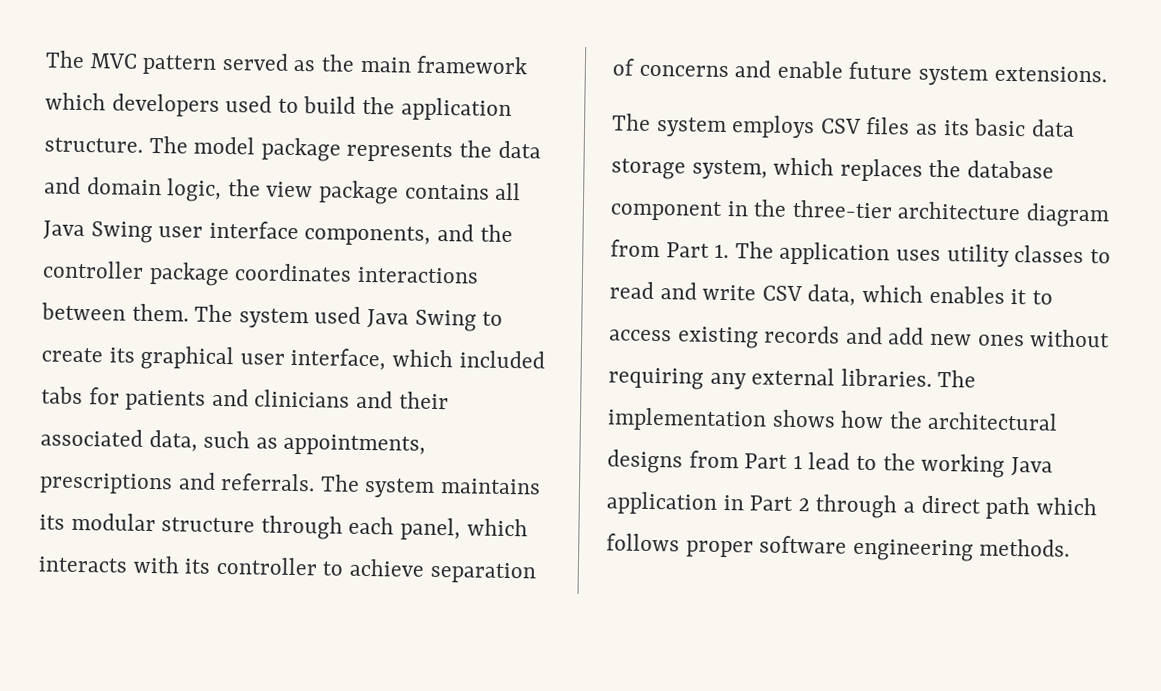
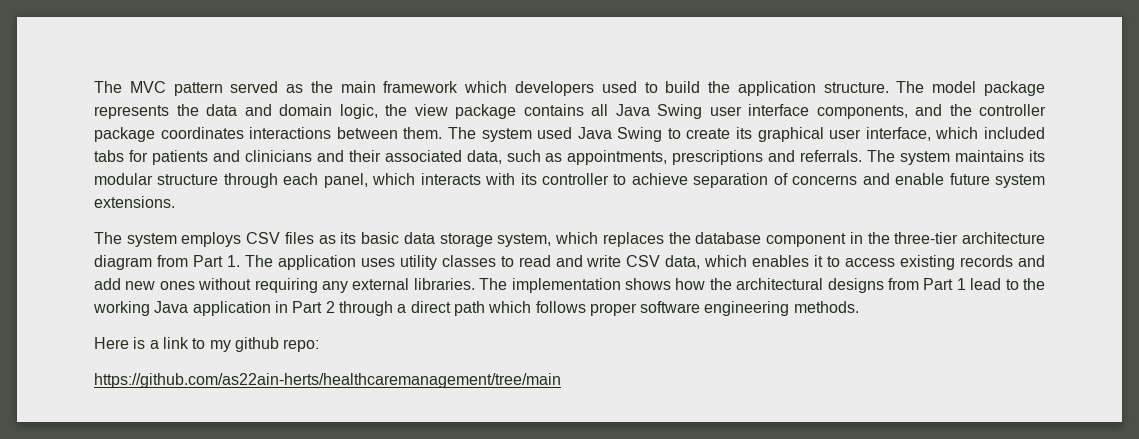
+ Here is a link to my github repo:
+ https://github.com/as22ain-herts/healthcaremanagement/tree/main

